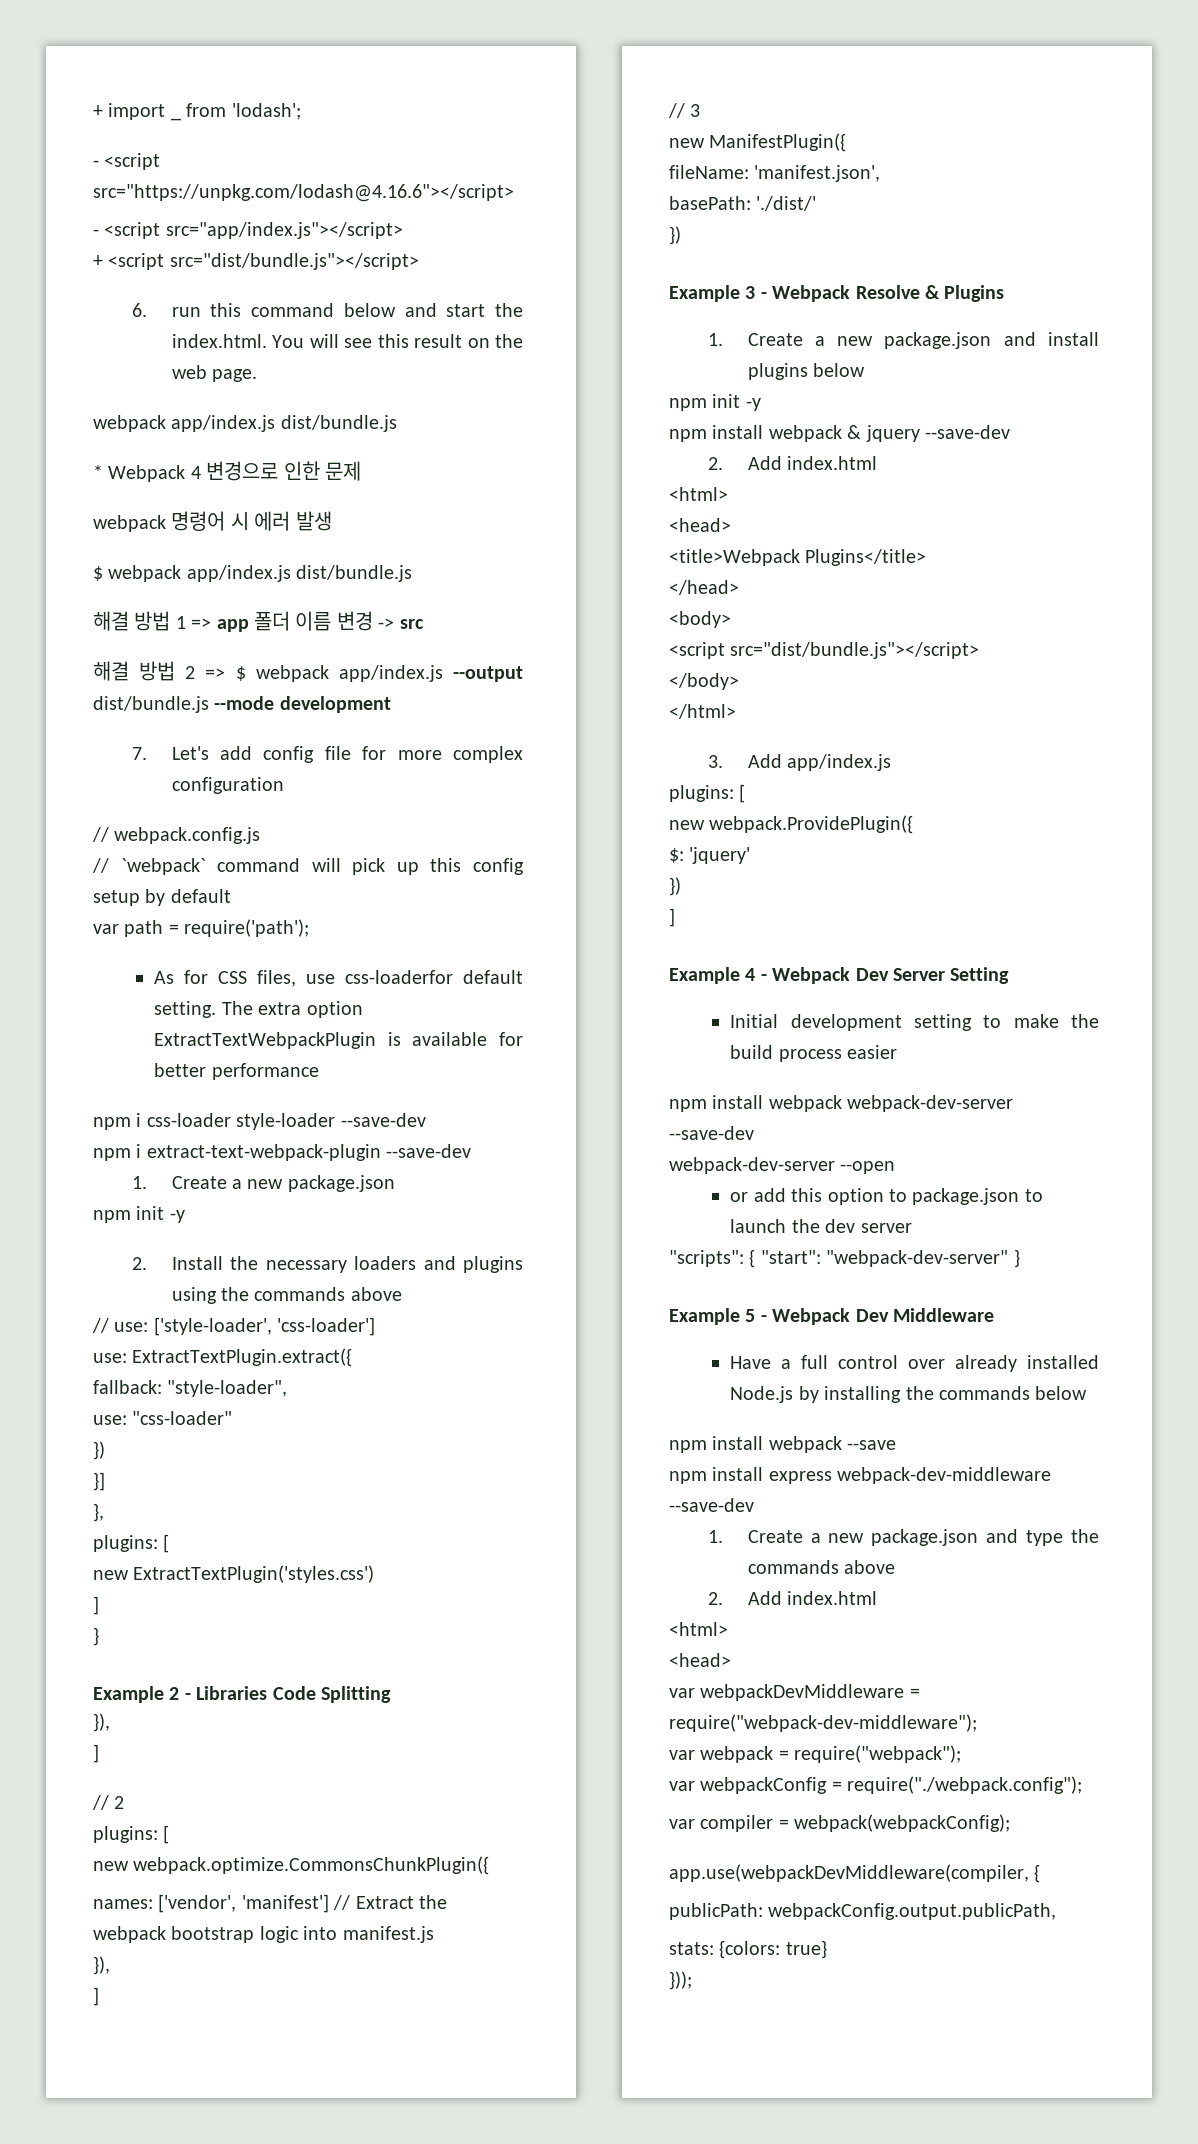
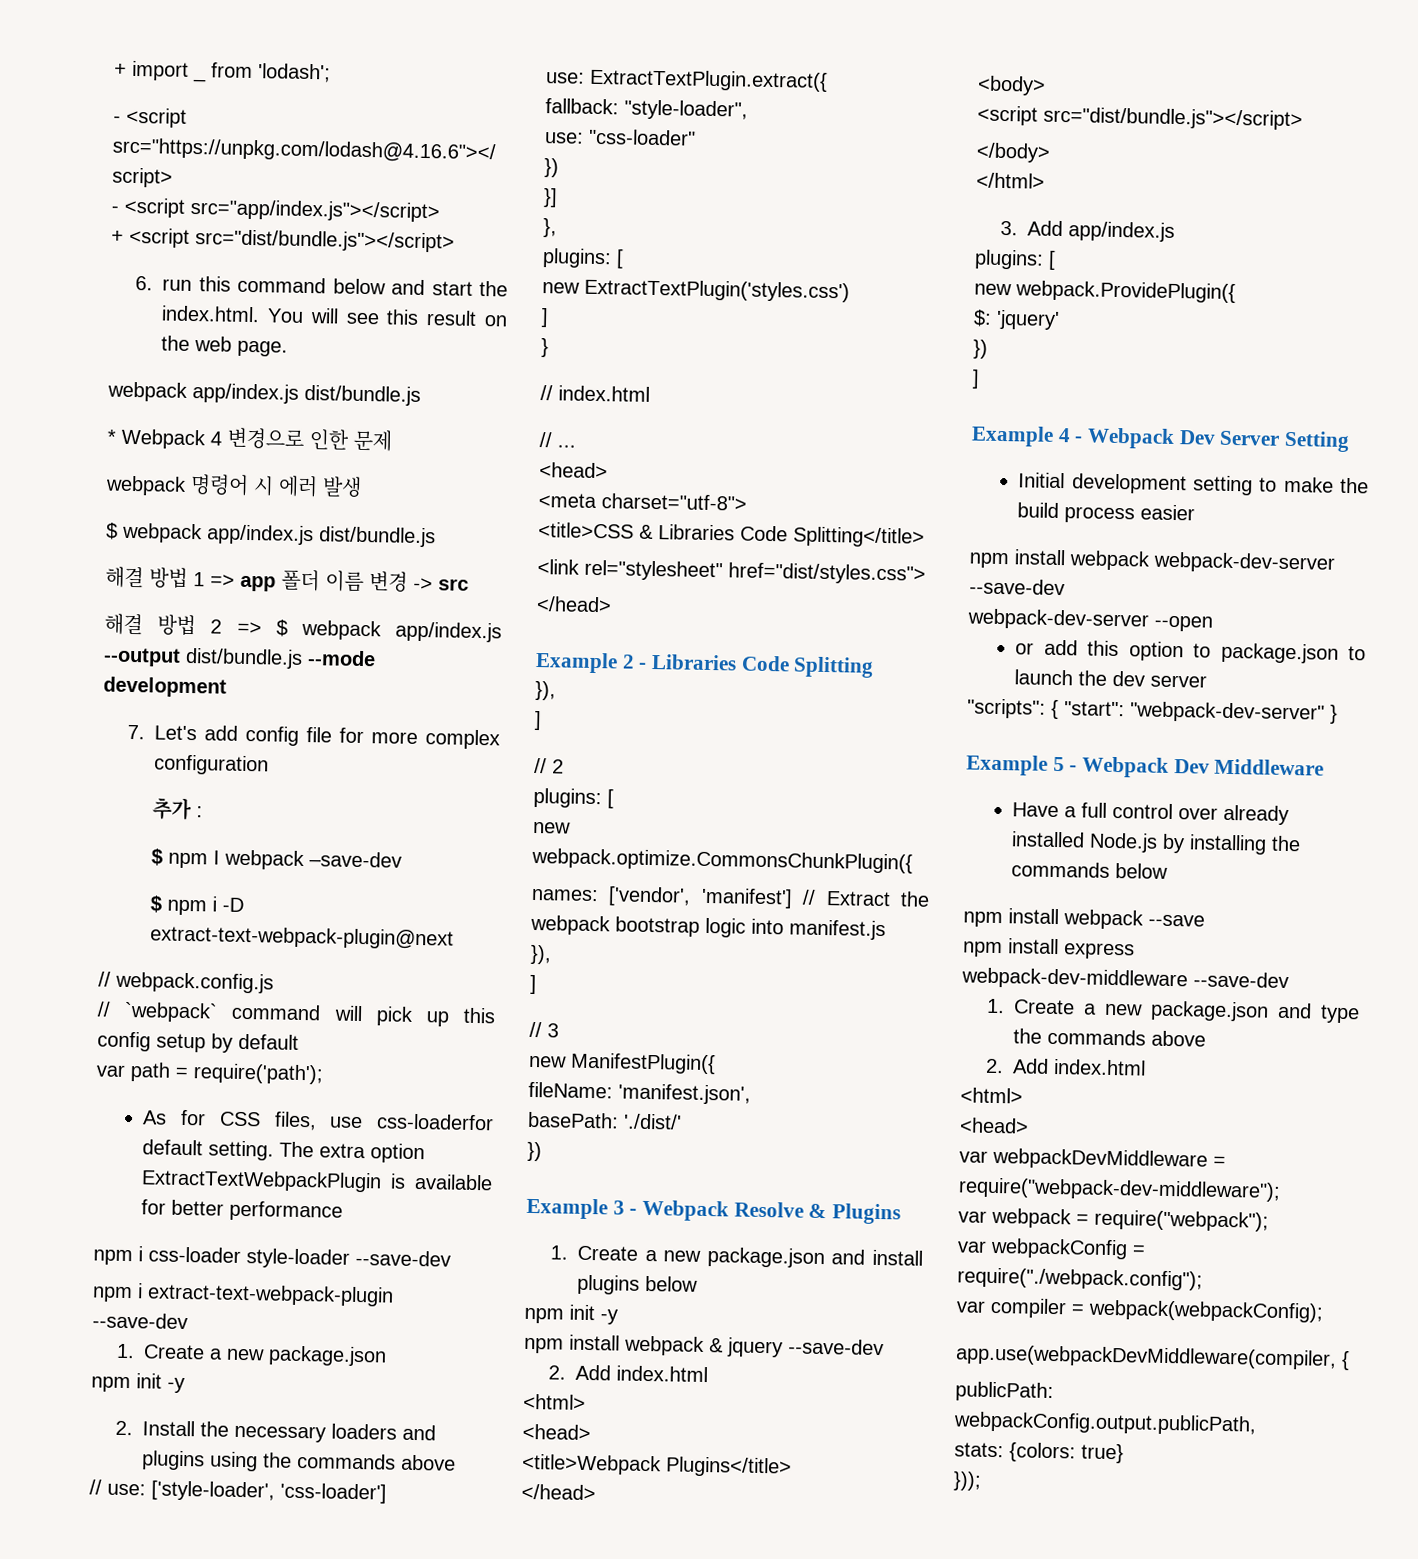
+ 추가 :
+ $ npm I webpack –save-dev
+ $ npm i -D extract-text-webpack-plugin@next
+ // index.html
+ // ...
+ <head>
+ <meta charset="utf-8">
+ <title>CSS & Libraries Code Splitting</title>
+ <link rel="stylesheet" href="dist/styles.css">
+ </head>

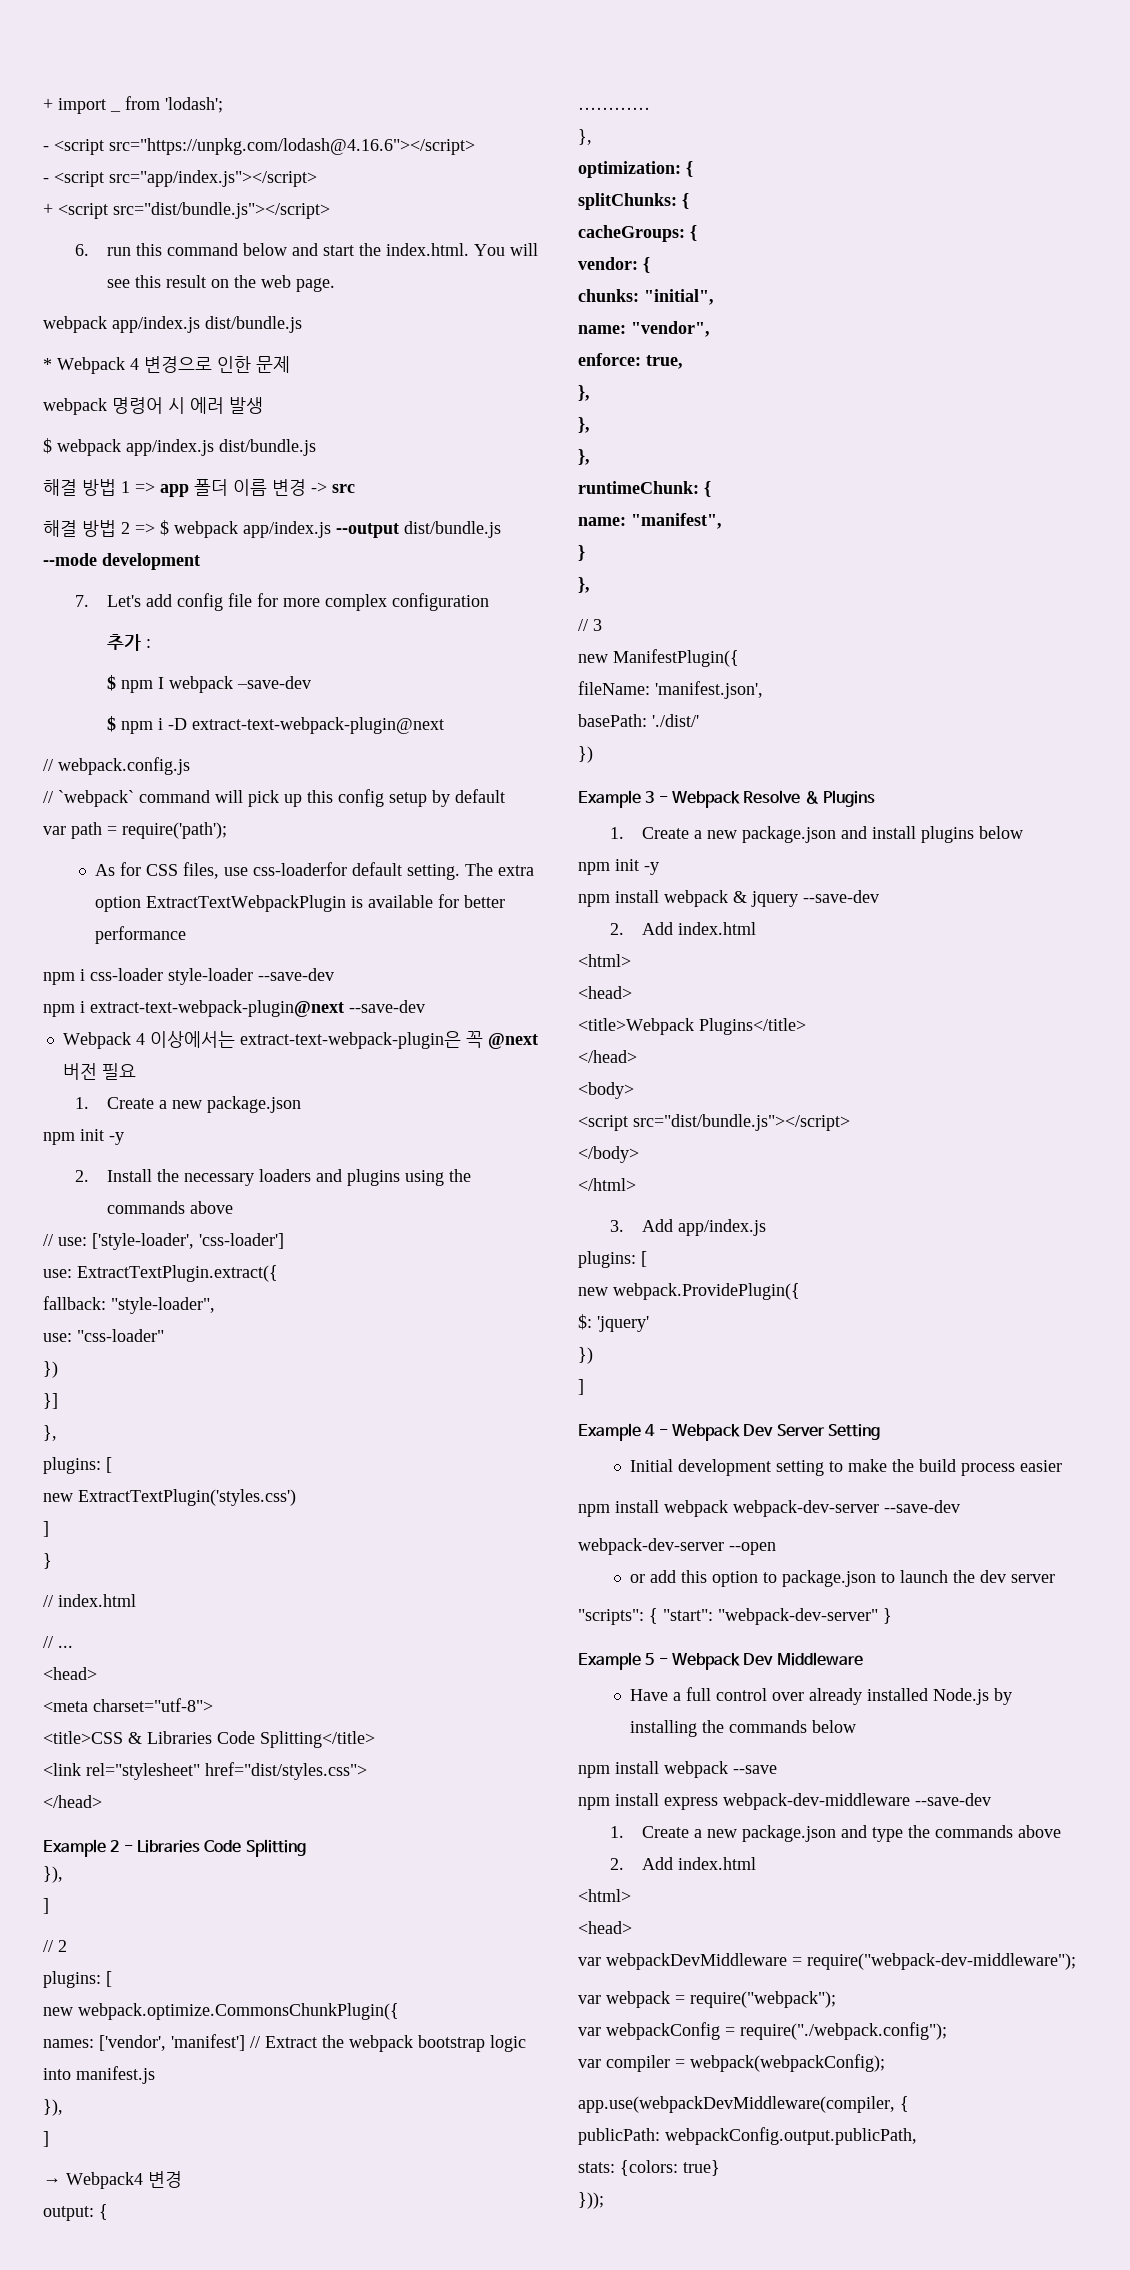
- npm i extract-text-webpack-plugin --save-dev
+ npm i extract-text-webpack-plugin@next --save-dev
+ Webpack 4 이상에서는 extract-text-webpack-plugin은 꼭 @next 버전 필요
+ → Webpack4 변경
+ output: {
+ …………
+ },
+ optimization: {
+ splitChunks: {
+ cacheGroups: {
+ vendor: {
+ chunks: "initial",
+ name: "vendor",
+ enforce: true,
+ },
+ },
+ },
+ runtimeChunk: {
+ name: "manifest",
+ }
+ },

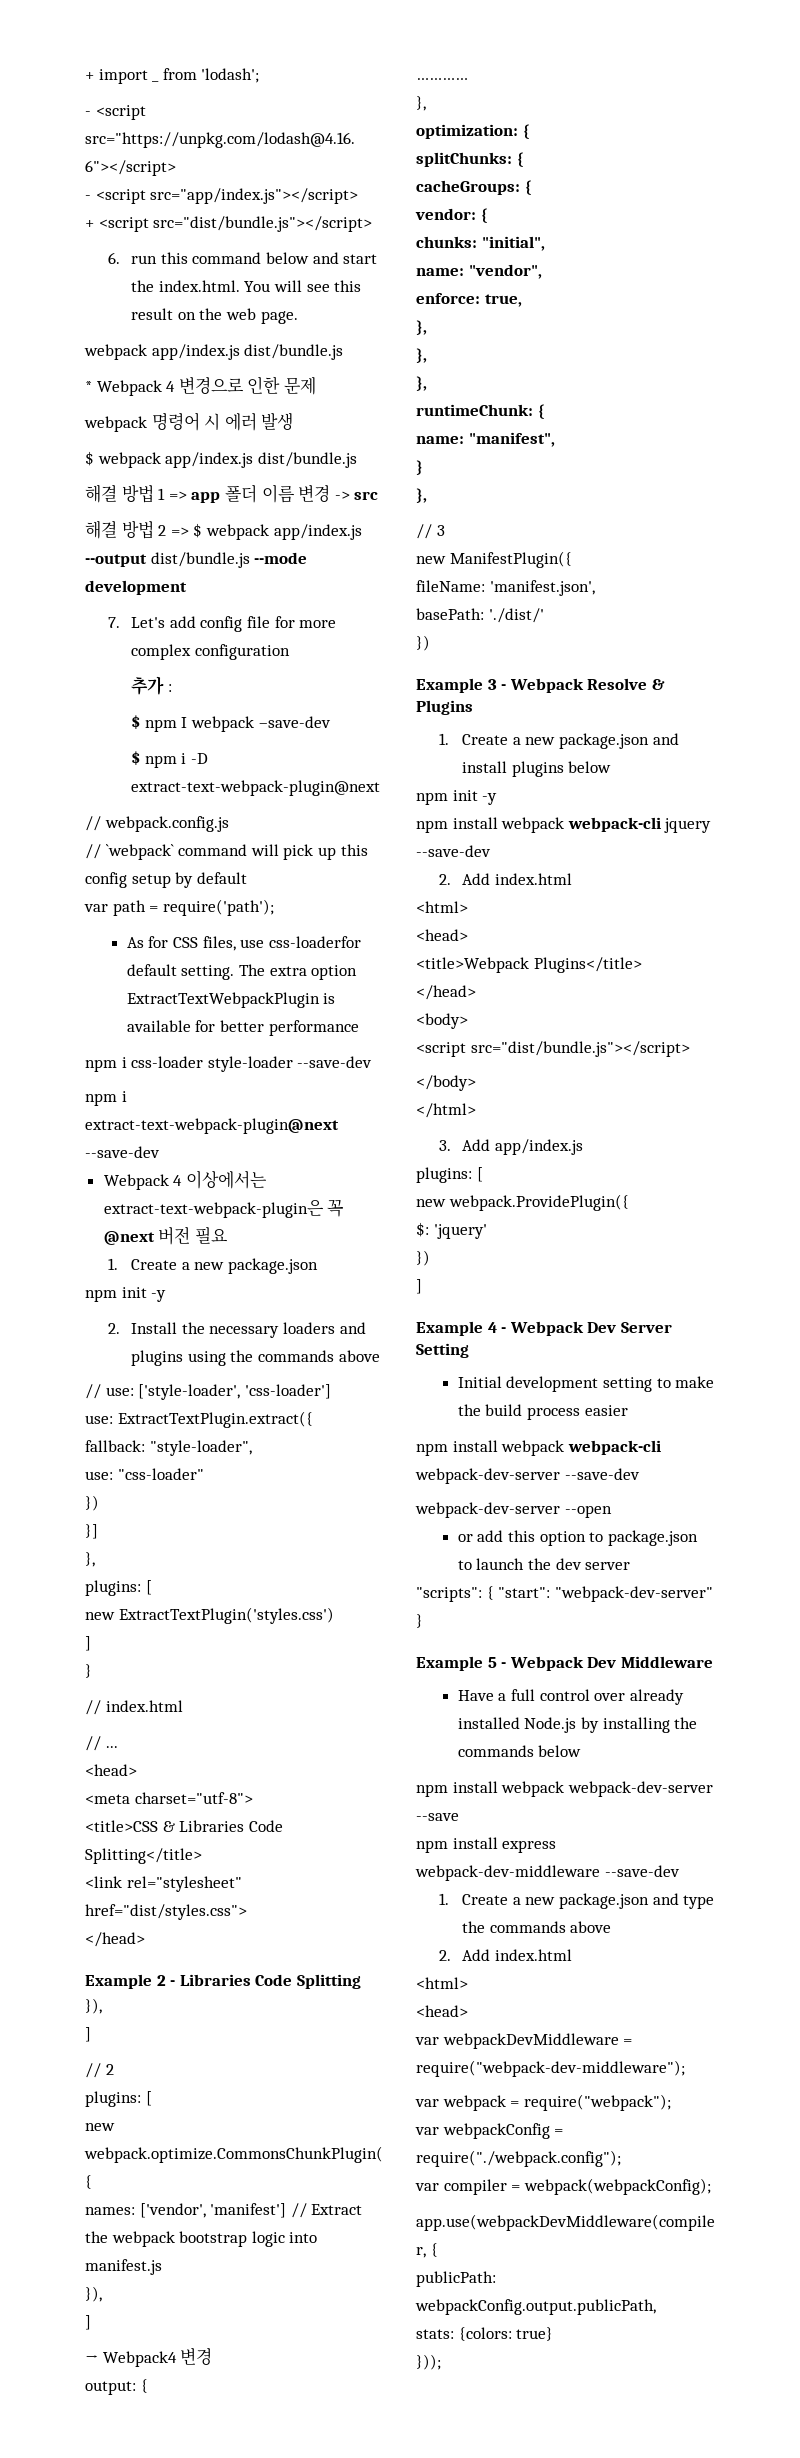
- npm install webpack & jquery --save-dev
+ npm install webpack webpack-cli jquery --save-dev
- npm install webpack webpack-dev-server --save-dev
+ npm install webpack webpack-cli webpack-dev-server --save-dev
- npm install webpack --save
+ npm install webpack webpack-dev-server --save

